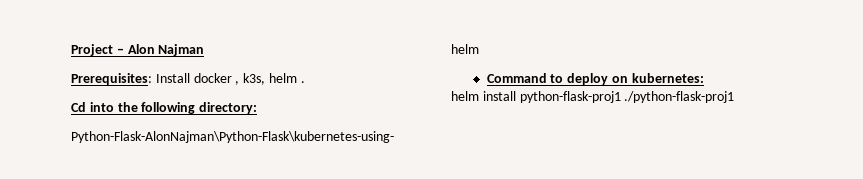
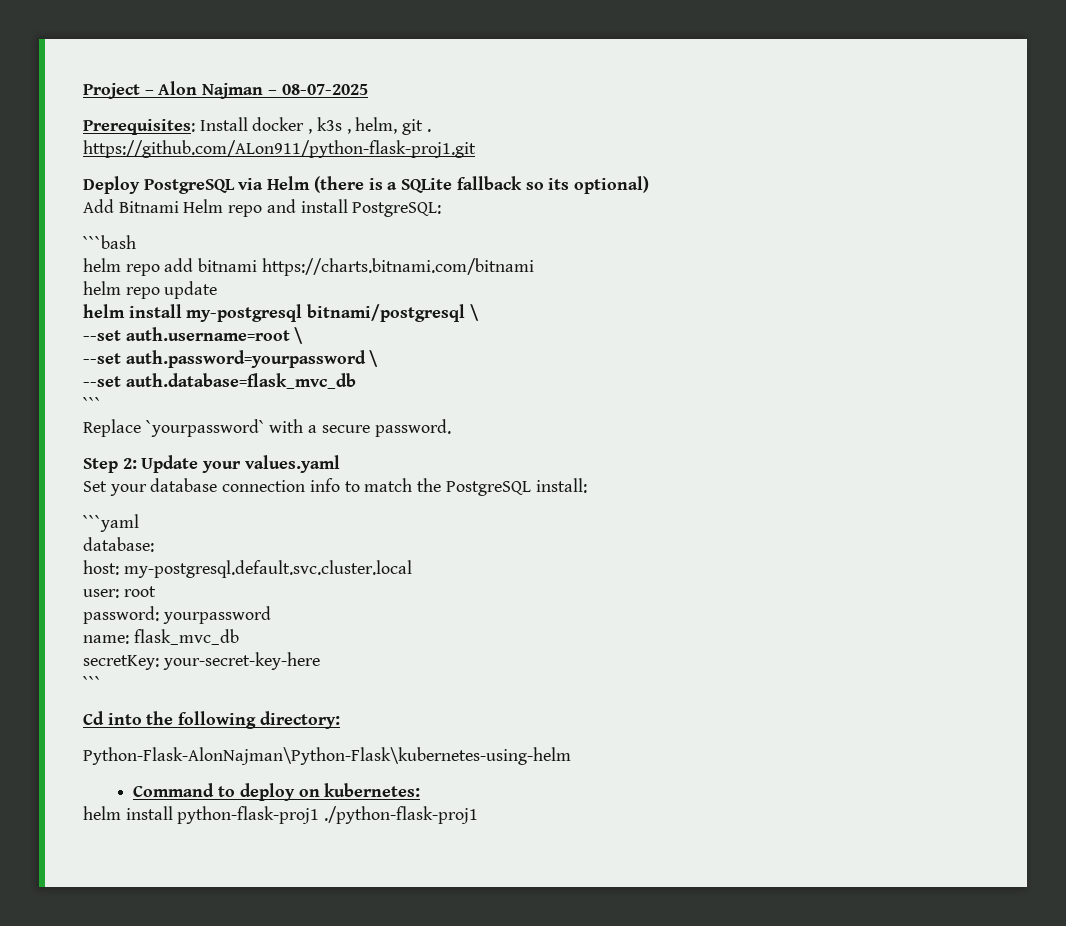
- Project – Alon Najman
+ Project – Alon Najman – 08-07-2025
- Prerequisites: Install docker , k3s, helm .
+ Prerequisites: Install docker , k3s , helm, git .
+ https://github.com/ALon911/python-flask-proj1.git
+ Deploy PostgreSQL via Helm (there is a SQLite fallback so its optional)
+ Add Bitnami Helm repo and install PostgreSQL:
+ ```bash
+ helm repo add bitnami https://charts.bitnami.com/bitnami
+ helm repo update
+ helm install my-postgresql bitnami/postgresql \
+ --set auth.username=root \
+ --set auth.password=yourpassword \
+ --set auth.database=flask_mvc_db
+ ```
+ Replace `yourpassword` with a secure password.
+ Step 2: Update your values.yaml
+ Set your database connection info to match the PostgreSQL install:
+ ```yaml
+ database:
+ host: my-postgresql.default.svc.cluster.local
+ user: root
+ password: yourpassword
+ name: flask_mvc_db
+ secretKey: your-secret-key-here
+ ```

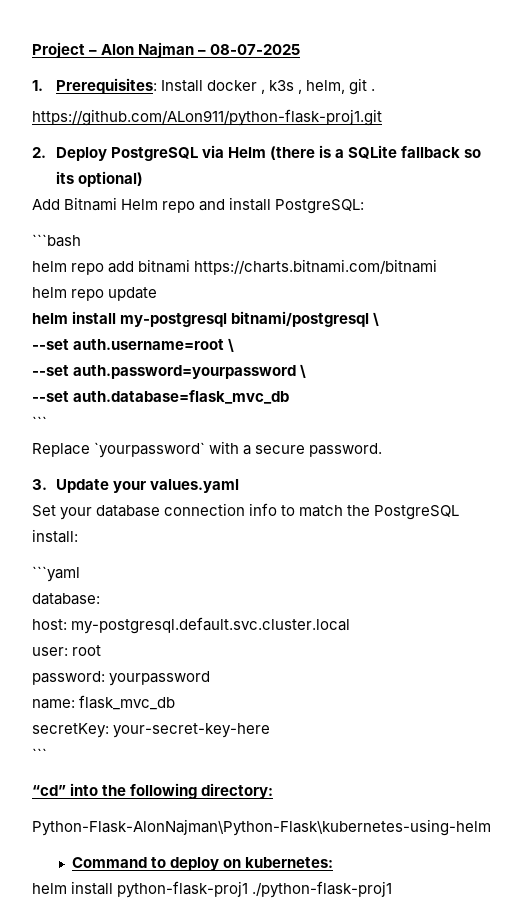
- Prerequisites: Install docker , k3s , helm, git .
+ 1. Prerequisites: Install docker , k3s , helm, git .
- Deploy PostgreSQL via Helm (there is a SQLite fallback so its optional)
+ 2. Deploy PostgreSQL via Helm (there is a SQLite fallback so its optional)
- Step 2: Update your values.yaml
+ 3. Update your values.yaml
- Cd into the following directory:
+ “cd” into the following directory:

